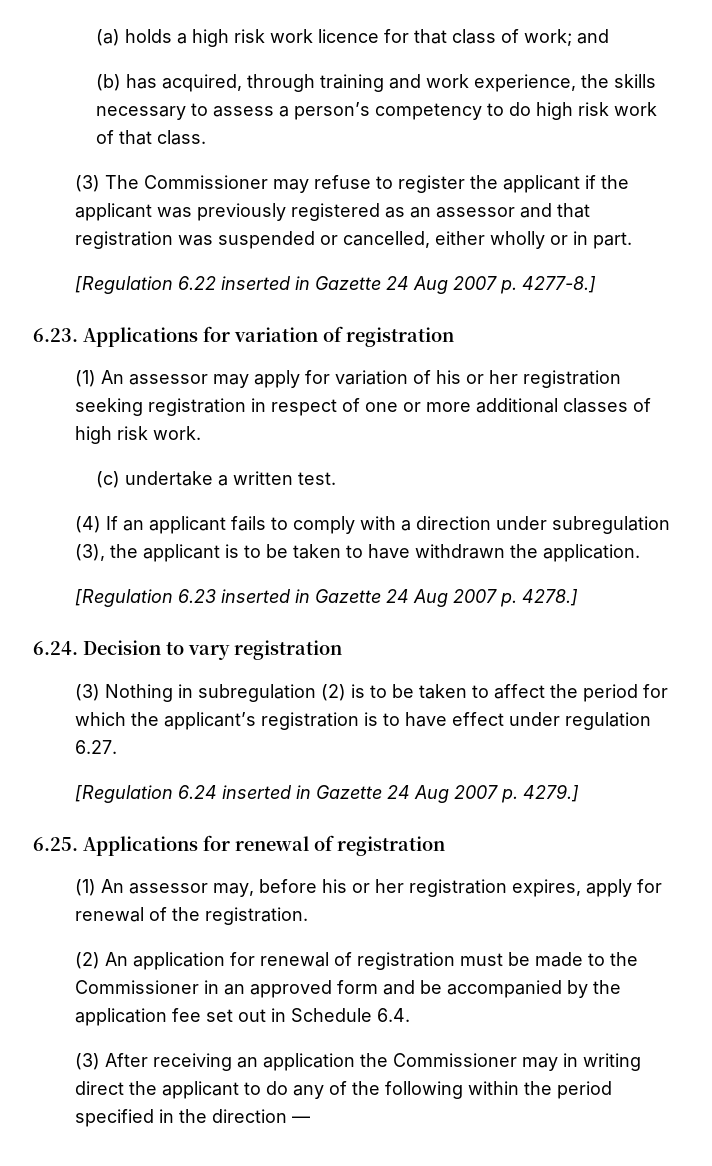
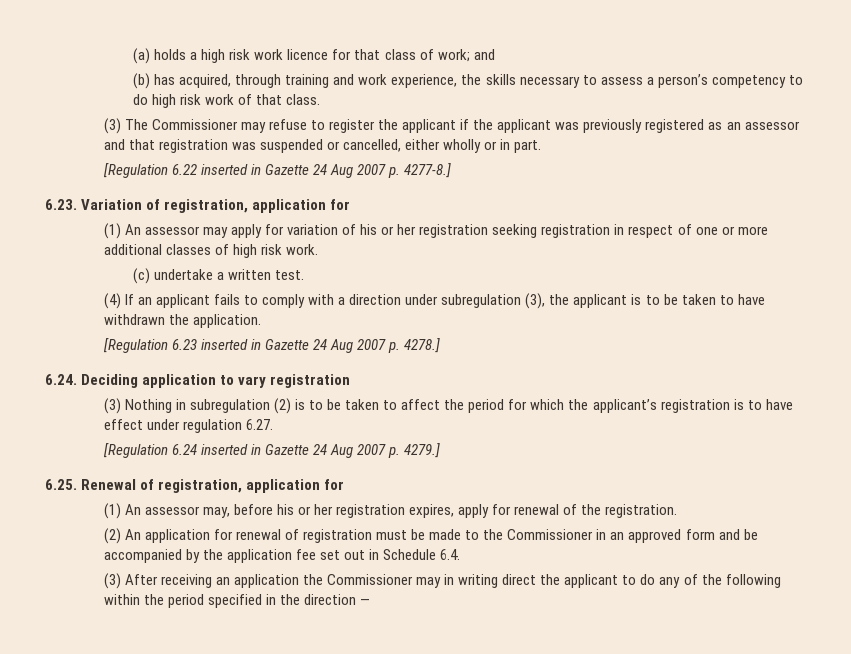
- 6.23. Applications for variation of registration
+ 6.23. Variation of registration, application for
- 6.24. Decision to vary registration
+ 6.24. Deciding application to vary registration
- 6.25. Applications for renewal of registration
+ 6.25. Renewal of registration, application for

